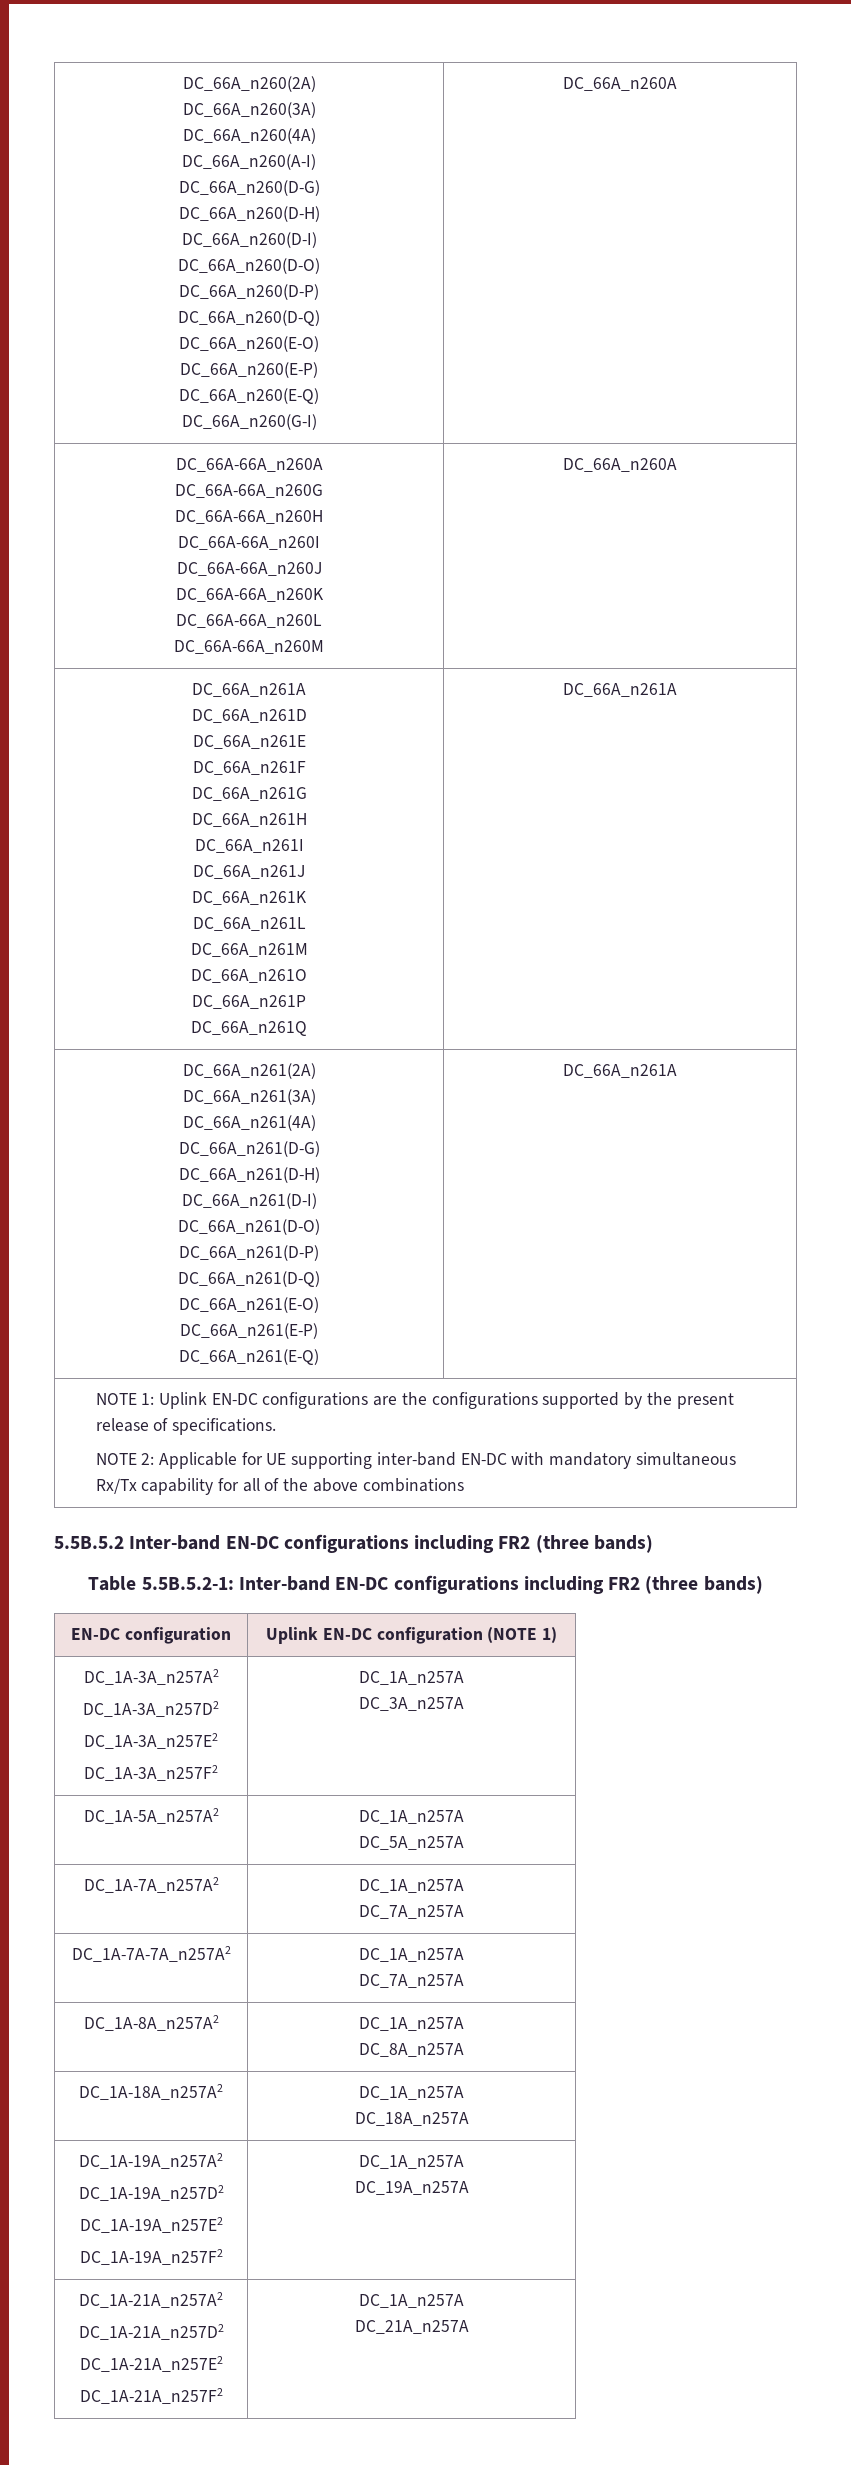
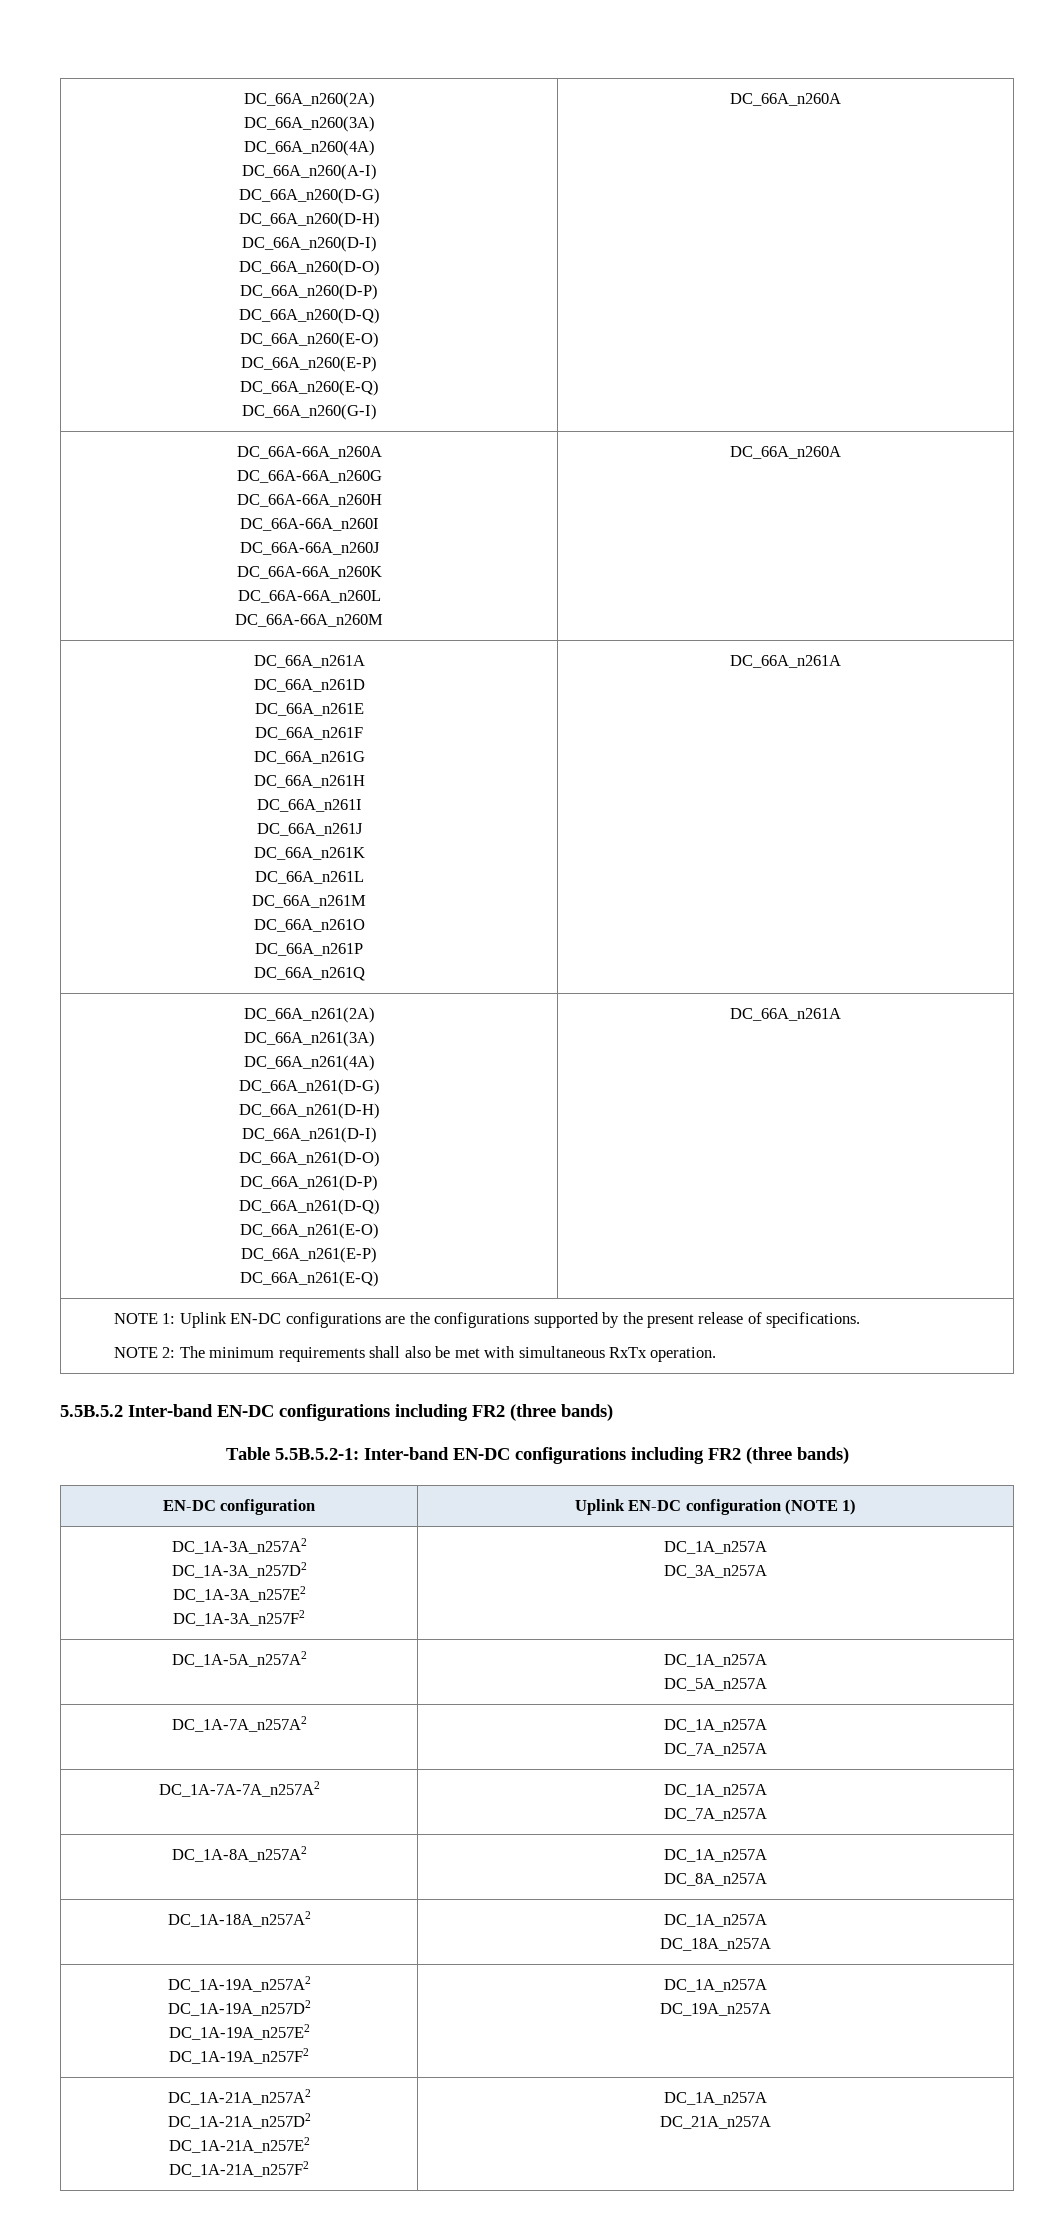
  NOTE 1: Uplink EN-DC configurations are the configurations supported by the present release of specifications.
- NOTE 2: Applicable for UE supporting inter-band EN-DC with mandatory simultaneous Rx/Tx capability for all of the above combinations
+ NOTE 2: The minimum requirements shall also be met with simultaneous RxTx operation.

